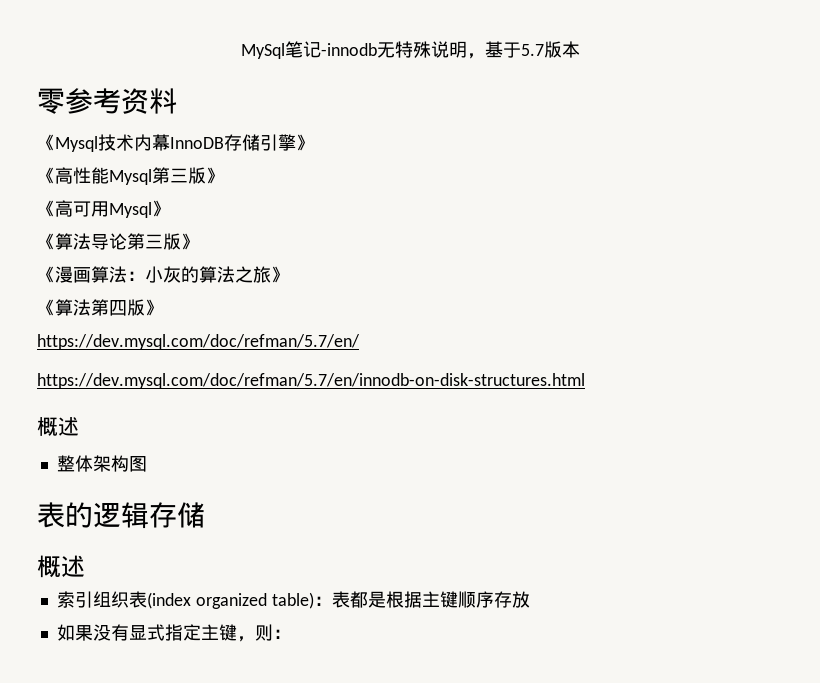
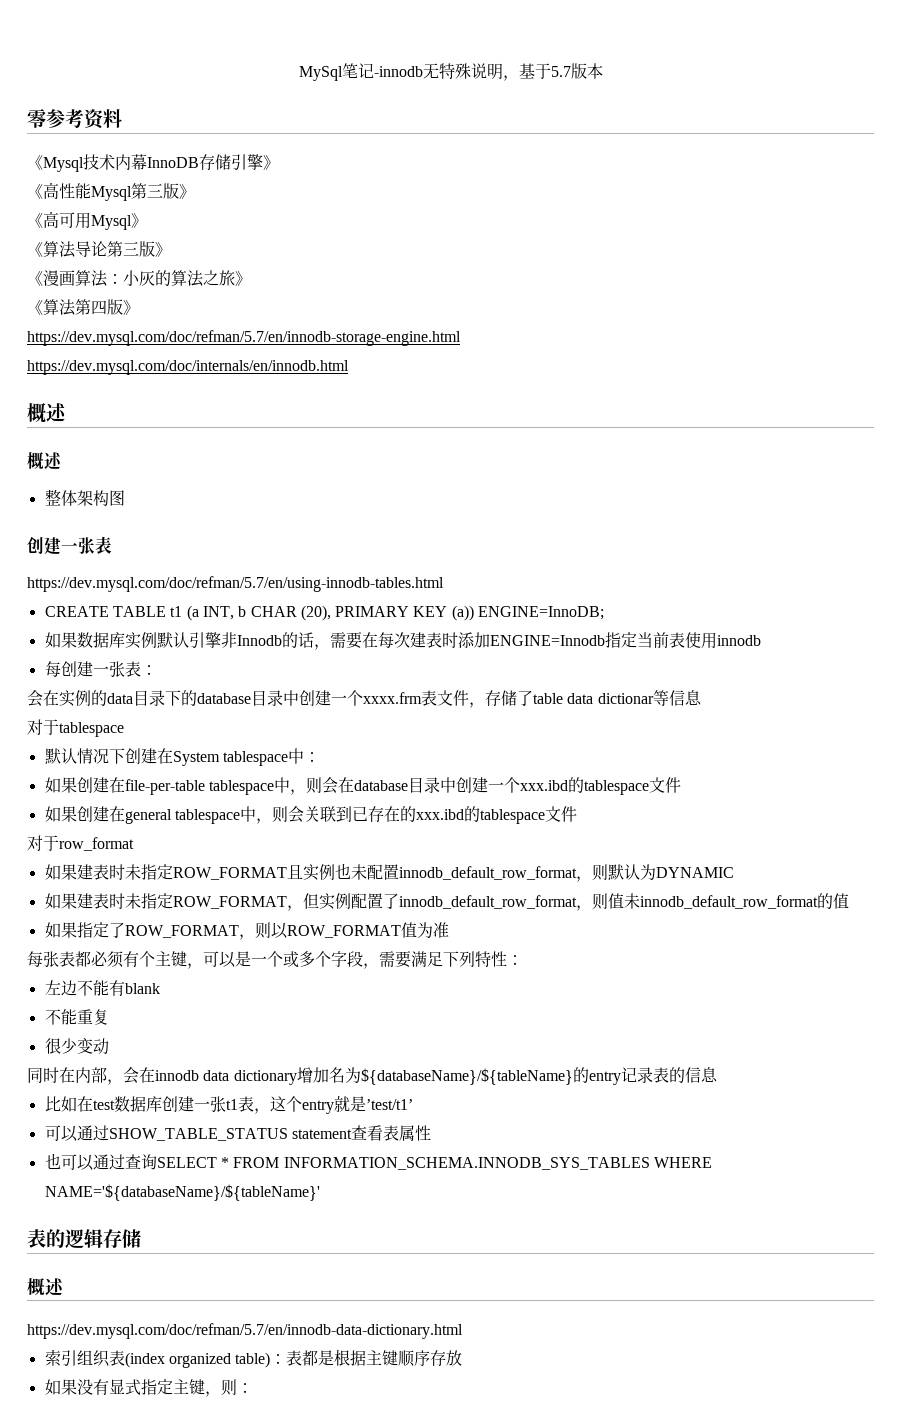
- https://dev.mysql.com/doc/refman/5.7/en/
- https://dev.mysql.com/doc/refman/5.7/en/innodb-on-disk-structures.html
+ https://dev.mysql.com/doc/refman/5.7/en/innodb-storage-engine.html
+ https://dev.mysql.com/doc/internals/en/innodb.html
+ 概述
  整体架构图
+ 创建一张表
+ https://dev.mysql.com/doc/refman/5.7/en/using-innodb-tables.html
+ CREATE TABLE t1 (a INT, b CHAR (20), PRIMARY KEY (a)) ENGINE=InnoDB;
+ 如果数据库实例默认引擎非Innodb的话，需要在每次建表时添加ENGINE=Innodb指定当前表使用innodb
+ 每创建一张表：
+ 会在实例的data目录下的database目录中创建一个xxxx.frm表文件，存储了table data dictionar等信息
+ 对于tablespace
+ 默认情况下创建在System tablespace中：
+ 如果创建在file-per-table tablespace中，则会在database目录中创建一个xxx.ibd的tablespace文件
+ 如果创建在general tablespace中，则会关联到已存在的xxx.ibd的tablespace文件
+ 对于row_format
+ 如果建表时未指定ROW_FORMAT且实例也未配置innodb_default_row_format，则默认为DYNAMIC
+ 如果建表时未指定ROW_FORMAT，但实例配置了innodb_default_row_format，则值未innodb_default_row_format的值
+ 如果指定了ROW_FORMAT，则以ROW_FORMAT值为准
+ 每张表都必须有个主键，可以是一个或多个字段，需要满足下列特性：
+ 左边不能有blank
+ 不能重复
+ 很少变动
+ 同时在内部，会在innodb data dictionary增加名为${databaseName}/${tableName}的entry记录表的信息
+ 比如在test数据库创建一张t1表，这个entry就是’test/t1’
+ 可以通过SHOW_TABLE_STATUS statement查看表属性
+ 也可以通过查询SELECT * FROM INFORMATION_SCHEMA.INNODB_SYS_TABLES WHERE NAME='${databaseName}/${tableName}'
+ https://dev.mysql.com/doc/refman/5.7/en/innodb-data-dictionary.html

